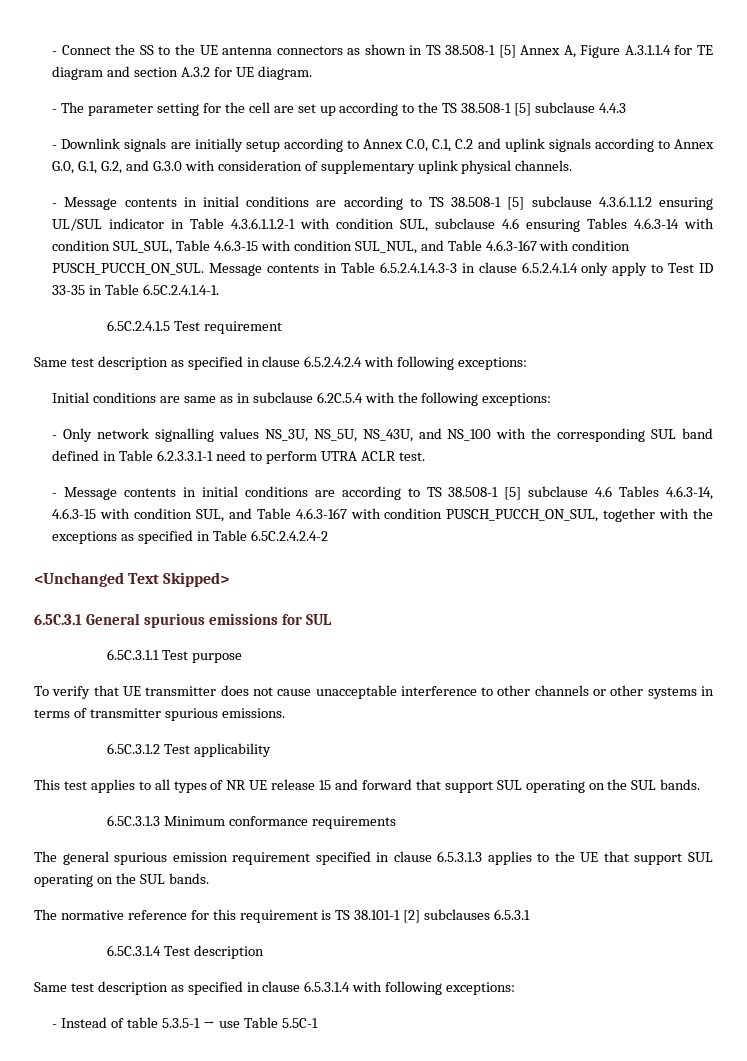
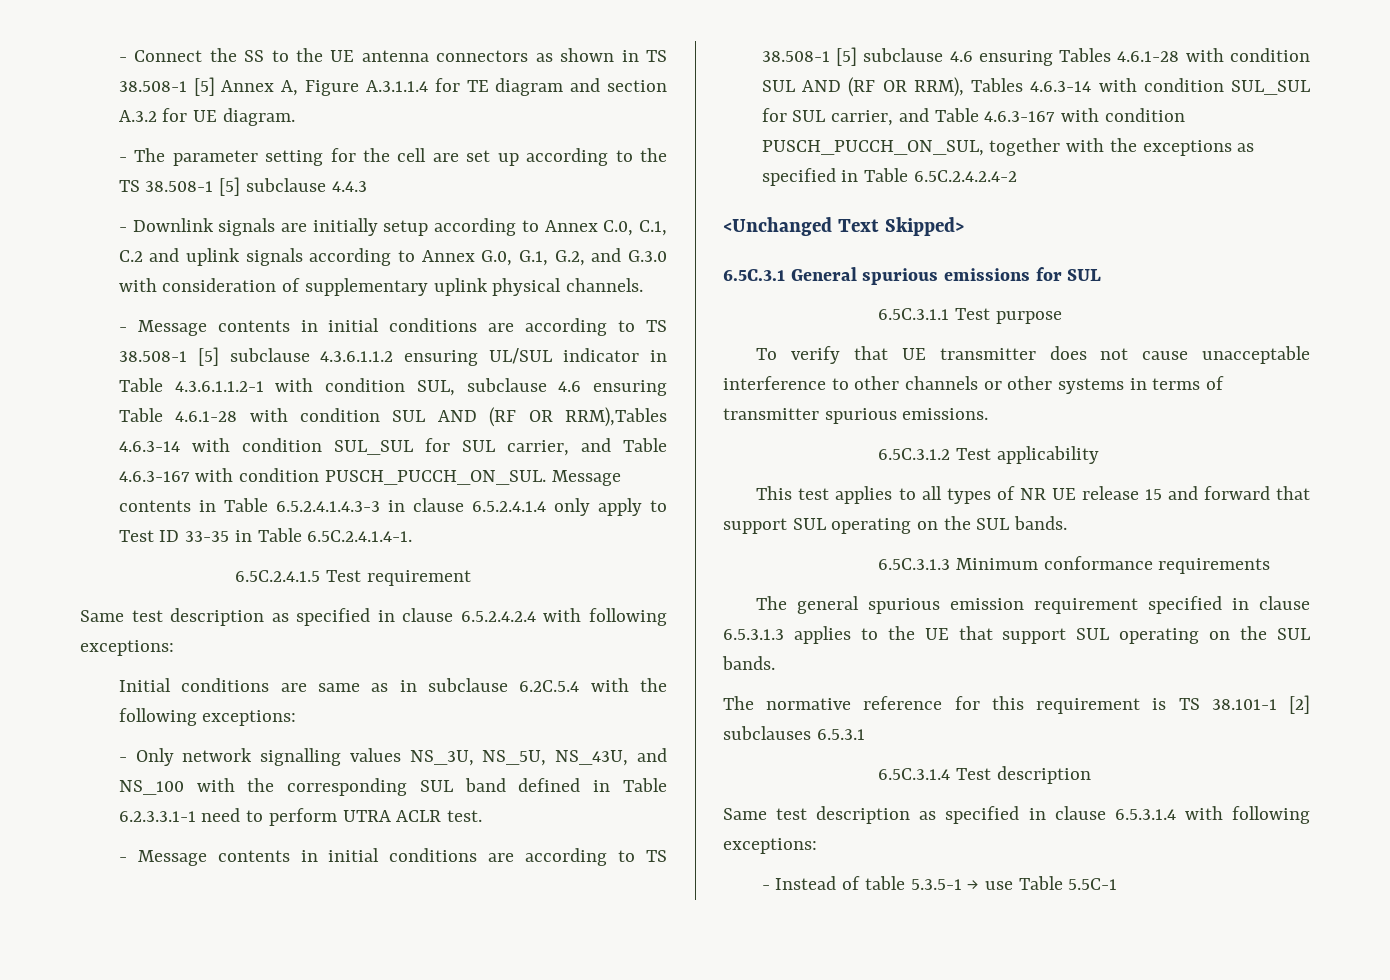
- - Message contents in initial conditions are according to TS 38.508-1 [5] subclause 4.3.6.1.1.2 ensuring UL/SUL indicator in Table 4.3.6.1.1.2-1 with condition SUL, subclause 4.6 ensuring Tables 4.6.3-14 with condition SUL_SUL, Table 4.6.3-15 with condition SUL_NUL, and Table 4.6.3-167 with condition PUSCH_PUCCH_ON_SUL.
+ - Message contents in initial conditions are according to TS 38.508-1 [5] subclause 4.3.6.1.1.2 ensuring UL/SUL indicator in Table 4.3.6.1.1.2-1 with condition SUL, subclause 4.6 ensuring Table 4.6.1-28 with condition SUL AND (RF OR RRM),Tables 4.6.3-14 with condition SUL_SUL for SUL carrier, and Table 4.6.3-167 with condition PUSCH_PUCCH_ON_SUL.
- - Message contents in initial conditions are according to TS 38.508-1 [5] subclause 4.6 Tables 4.6.3-14, 4.6.3-15 with condition SUL, and Table 4.6.3-167 with condition PUSCH_PUCCH_ON_SUL, together with the exceptions as specified in Table 6.5C.2.4.2.4-2
+ - Message contents in initial conditions are according to TS 38.508-1 [5] subclause 4.6 ensuring Tables 4.6.1-28 with condition SUL AND (RF OR RRM), Tables 4.6.3-14 with condition SUL_SUL for SUL carrier, and Table 4.6.3-167 with condition PUSCH_PUCCH_ON_SUL, together with the exceptions as specified in Table 6.5C.2.4.2.4-2

